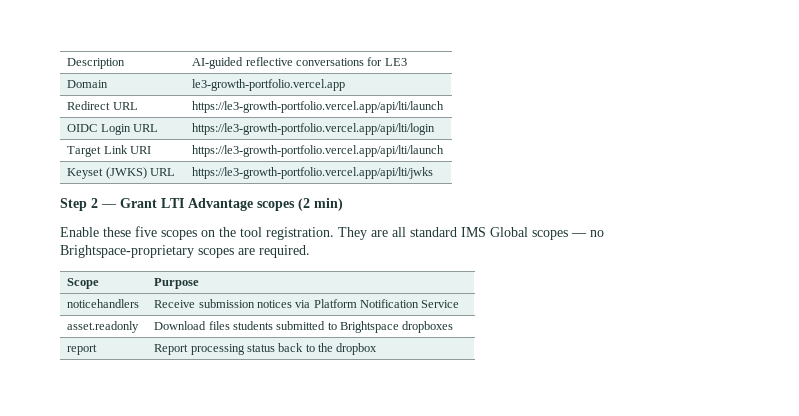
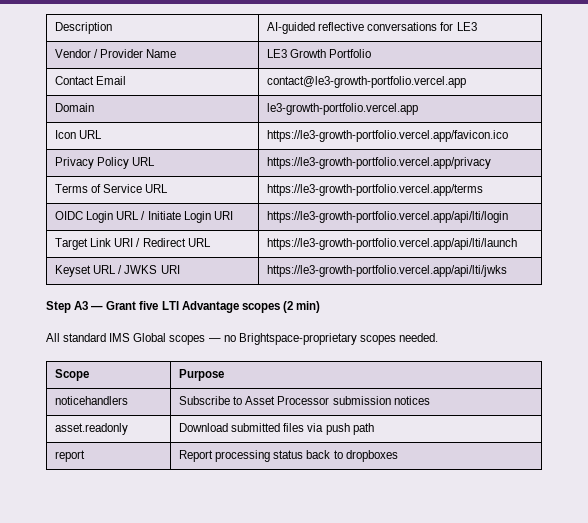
+ Vendor / Provider Name | LE3 Growth Portfolio
+ Contact Email | contact@le3-growth-portfolio.vercel.app
- Redirect URL | https://le3-growth-portfolio.vercel.app/api/lti/launch
+ Icon URL | https://le3-growth-portfolio.vercel.app/favicon.ico
+ Privacy Policy URL | https://le3-growth-portfolio.vercel.app/privacy
+ Terms of Service URL | https://le3-growth-portfolio.vercel.app/terms
- OIDC Login URL | https://le3-growth-portfolio.vercel.app/api/lti/login
+ OIDC Login URL / Initiate Login URI | https://le3-growth-portfolio.vercel.app/api/lti/login
- Target Link URI | https://le3-growth-portfolio.vercel.app/api/lti/launch
+ Target Link URI / Redirect URL | https://le3-growth-portfolio.vercel.app/api/lti/launch
- Keyset (JWKS) URL | https://le3-growth-portfolio.vercel.app/api/lti/jwks
+ Keyset URL / JWKS URI | https://le3-growth-portfolio.vercel.app/api/lti/jwks
- Step 2 — Grant LTI Advantage scopes (2 min)
+ Step A3 — Grant five LTI Advantage scopes (2 min)
- Enable these five scopes on the tool registration. They are all standard IMS Global scopes — no Brightspace-proprietary scopes are required.
+ All standard IMS Global scopes — no Brightspace-proprietary scopes needed.
- noticehandlers | Receive submission notices via Platform Notification Service
- asset.readonly | Download files students submitted to Brightspace dropboxes
+ noticehandlers | Subscribe to Asset Processor submission notices
+ asset.readonly | Download submitted files via push path
- report | Report processing status back to the dropbox
+ report | Report processing status back to dropboxes

